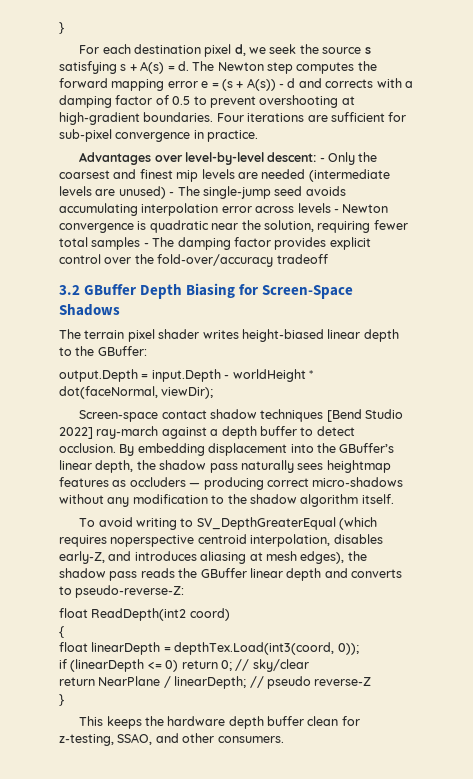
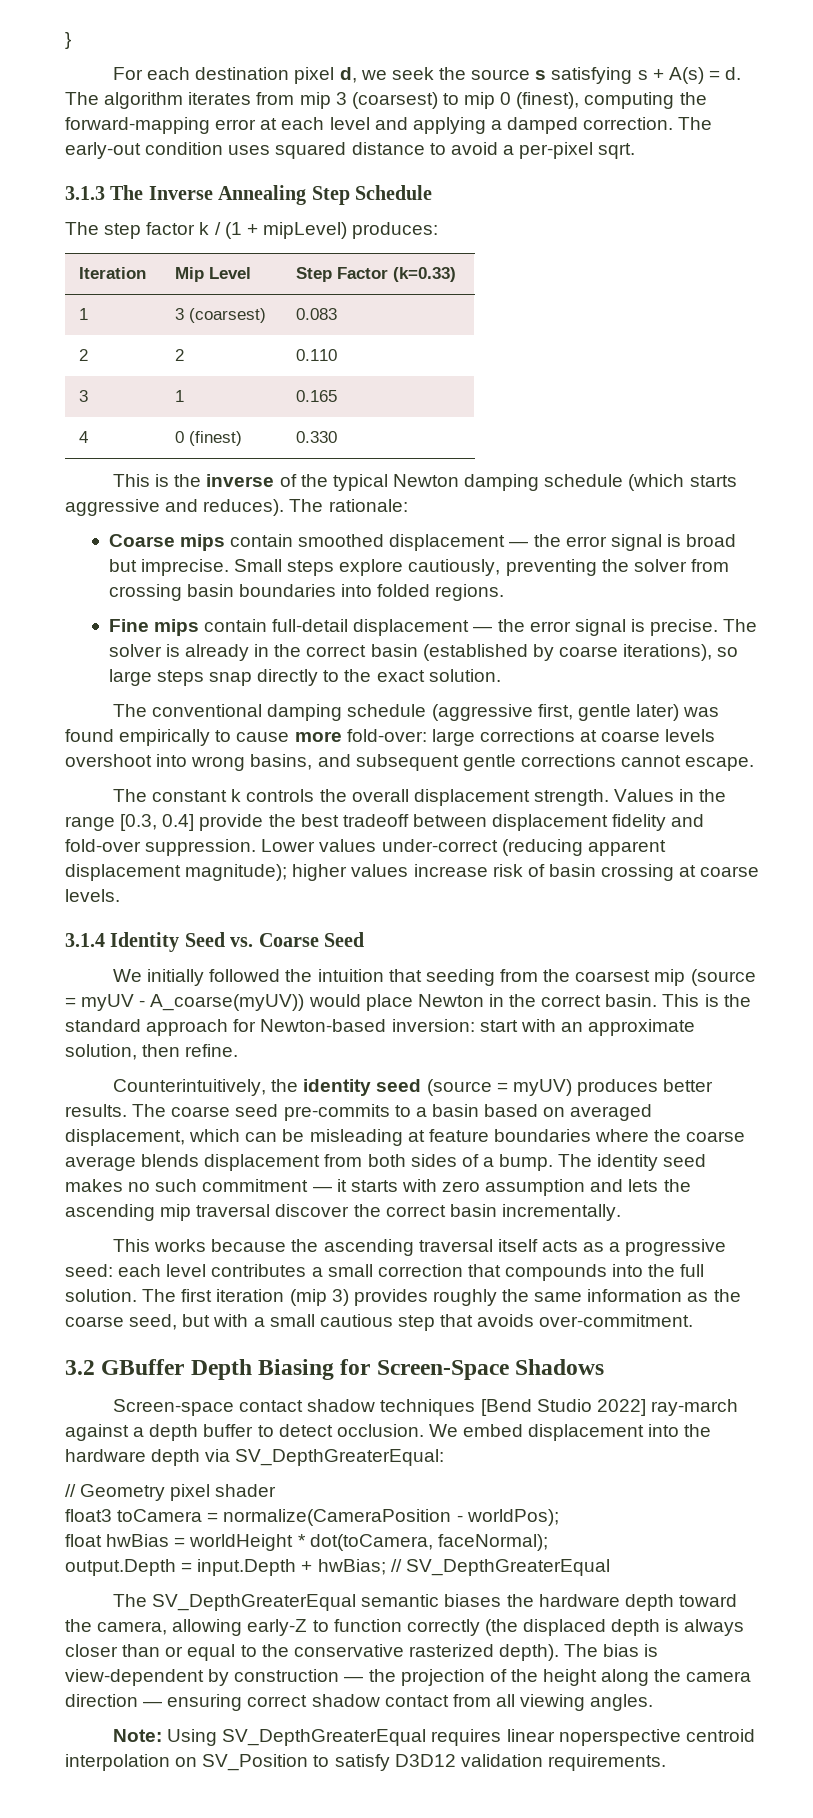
- The Newton step computes the forward mapping error e = (s + A(s)) - d and corrects with a damping factor of 0.5 to prevent overshooting at high-gradient boundaries. Four iterations are sufficient for sub-pixel convergence in practice.
- Advantages over level-by-level descent: - Only the coarsest and finest mip levels are needed (intermediate levels are unused) - The single-jump seed avoids accumulating interpolation error across levels - Newton convergence is quadratic near the solution, requiring fewer total samples - The damping factor provides explicit control over the fold-over/accuracy tradeoff
+ The algorithm iterates from mip 3 (coarsest) to mip 0 (finest), computing the forward-mapping error at each level and applying a damped correction. The early-out condition uses squared distance to avoid a per-pixel sqrt.
+ 3.1.3 The Inverse Annealing Step Schedule
+ The step factor k / (1 + mipLevel) produces:
+ Iteration | Mip Level | Step Factor (k=0.33)
+ 1 | 3 (coarsest) | 0.083
+ 2 | 2 | 0.110
+ 3 | 1 | 0.165
+ 4 | 0 (finest) | 0.330
+ This is the inverse of the typical Newton damping schedule (which starts aggressive and reduces). The rationale:
+ Coarse mips contain smoothed displacement — the error signal is broad but imprecise. Small steps explore cautiously, preventing the solver from crossing basin boundaries into folded regions.
+ Fine mips contain full-detail displacement — the error signal is precise. The solver is already in the correct basin (established by coarse iterations), so large steps snap directly to the exact solution.
+ The conventional damping schedule (aggressive first, gentle later) was found empirically to cause more fold-over: large corrections at coarse levels overshoot into wrong basins, and subsequent gentle corrections cannot escape.
+ The constant k controls the overall displacement strength. Values in the range [0.3, 0.4] provide the best tradeoff between displacement fidelity and fold-over suppression. Lower values under-correct (reducing apparent displacement magnitude); higher values increase risk of basin crossing at coarse levels.
+ 3.1.4 Identity Seed vs. Coarse Seed
+ We initially followed the intuition that seeding from the coarsest mip (source = myUV - A_coarse(myUV)) would place Newton in the correct basin. This is the standard approach for Newton-based inversion: start with an approximate solution, then refine.
+ Counterintuitively, the identity seed (source = myUV) produces better results. The coarse seed pre-commits to a basin based on averaged displacement, which can be misleading at feature boundaries where the coarse average blends displacement from both sides of a bump. The identity seed makes no such commitment — it starts with zero assumption and lets the ascending mip traversal discover the correct basin incrementally.
+ This works because the ascending traversal itself acts as a progressive seed: each level contributes a small correction that compounds into the full solution. The first iteration (mip 3) provides roughly the same information as the coarse seed, but with a small cautious step that avoids over-commitment.
- The terrain pixel shader writes height-biased linear depth to the GBuffer:
- output.Depth = input.Depth - worldHeight * dot(faceNormal, viewDir);
- By embedding displacement into the GBuffer’s linear depth, the shadow pass naturally sees heightmap features as occluders — producing correct micro-shadows without any modification to the shadow algorithm itself.
- To avoid writing to SV_DepthGreaterEqual (which requires noperspective centroid interpolation, disables early-Z, and introduces aliasing at mesh edges), the shadow pass reads the GBuffer linear depth and converts to pseudo-reverse-Z:
- float ReadDepth(int2 coord)
- {
- float linearDepth = depthTex.Load(int3(coord, 0));
- if (linearDepth <= 0) return 0; // sky/clear
- return NearPlane / linearDepth; // pseudo reverse-Z
- }
- This keeps the hardware depth buffer clean for z-testing, SSAO, and other consumers.
+ We embed displacement into the hardware depth via SV_DepthGreaterEqual:
+ // Geometry pixel shader
+ float3 toCamera = normalize(CameraPosition - worldPos);
+ float hwBias = worldHeight * dot(toCamera, faceNormal);
+ output.Depth = input.Depth + hwBias; // SV_DepthGreaterEqual
+ The SV_DepthGreaterEqual semantic biases the hardware depth toward the camera, allowing early-Z to function correctly (the displaced depth is always closer than or equal to the conservative rasterized depth). The bias is view-dependent by construction — the projection of the height along the camera direction — ensuring correct shadow contact from all viewing angles.
+ Note: Using SV_DepthGreaterEqual requires linear noperspective centroid interpolation on SV_Position to satisfy D3D12 validation requirements.

